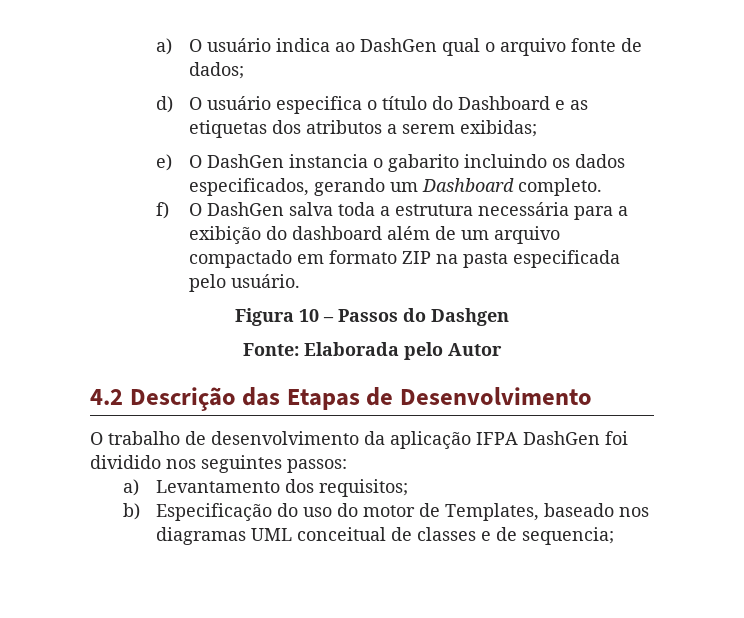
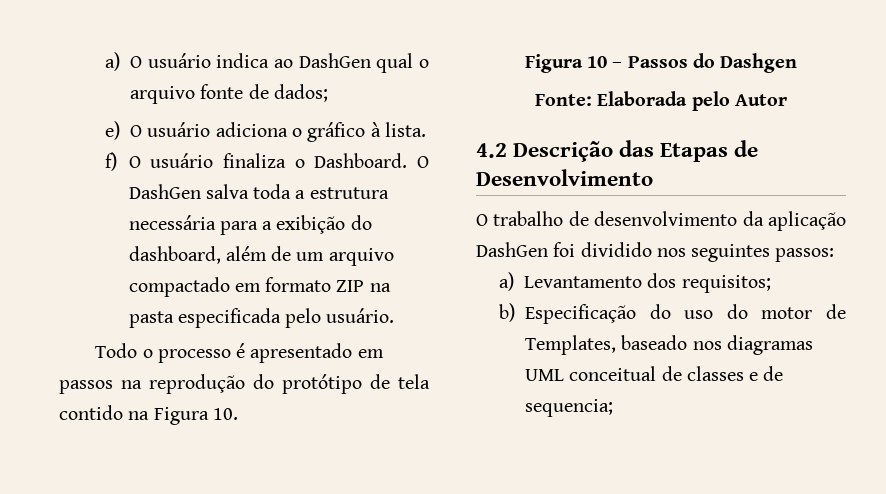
- d) O usuário especifica o título do Dashboard e as etiquetas dos atributos a serem exibidas;
- e) O DashGen instancia o gabarito incluindo os dados especificados, gerando um Dashboard completo.
- f) O DashGen salva toda a estrutura necessária para a exibição do dashboard além de um arquivo compactado em formato ZIP na pasta especificada pelo usuário.
+ e) O usuário adiciona o gráfico à lista.
+ f) O usuário finaliza o Dashboard. O DashGen salva toda a estrutura necessária para a exibição do dashboard, além de um arquivo compactado em formato ZIP na pasta especificada pelo usuário.
+ Todo o processo é apresentado em passos na reprodução do protótipo de tela contido na Figura 10.
- O trabalho de desenvolvimento da aplicação IFPA DashGen foi dividido nos seguintes passos:
+ O trabalho de desenvolvimento da aplicação DashGen foi dividido nos seguintes passos:

